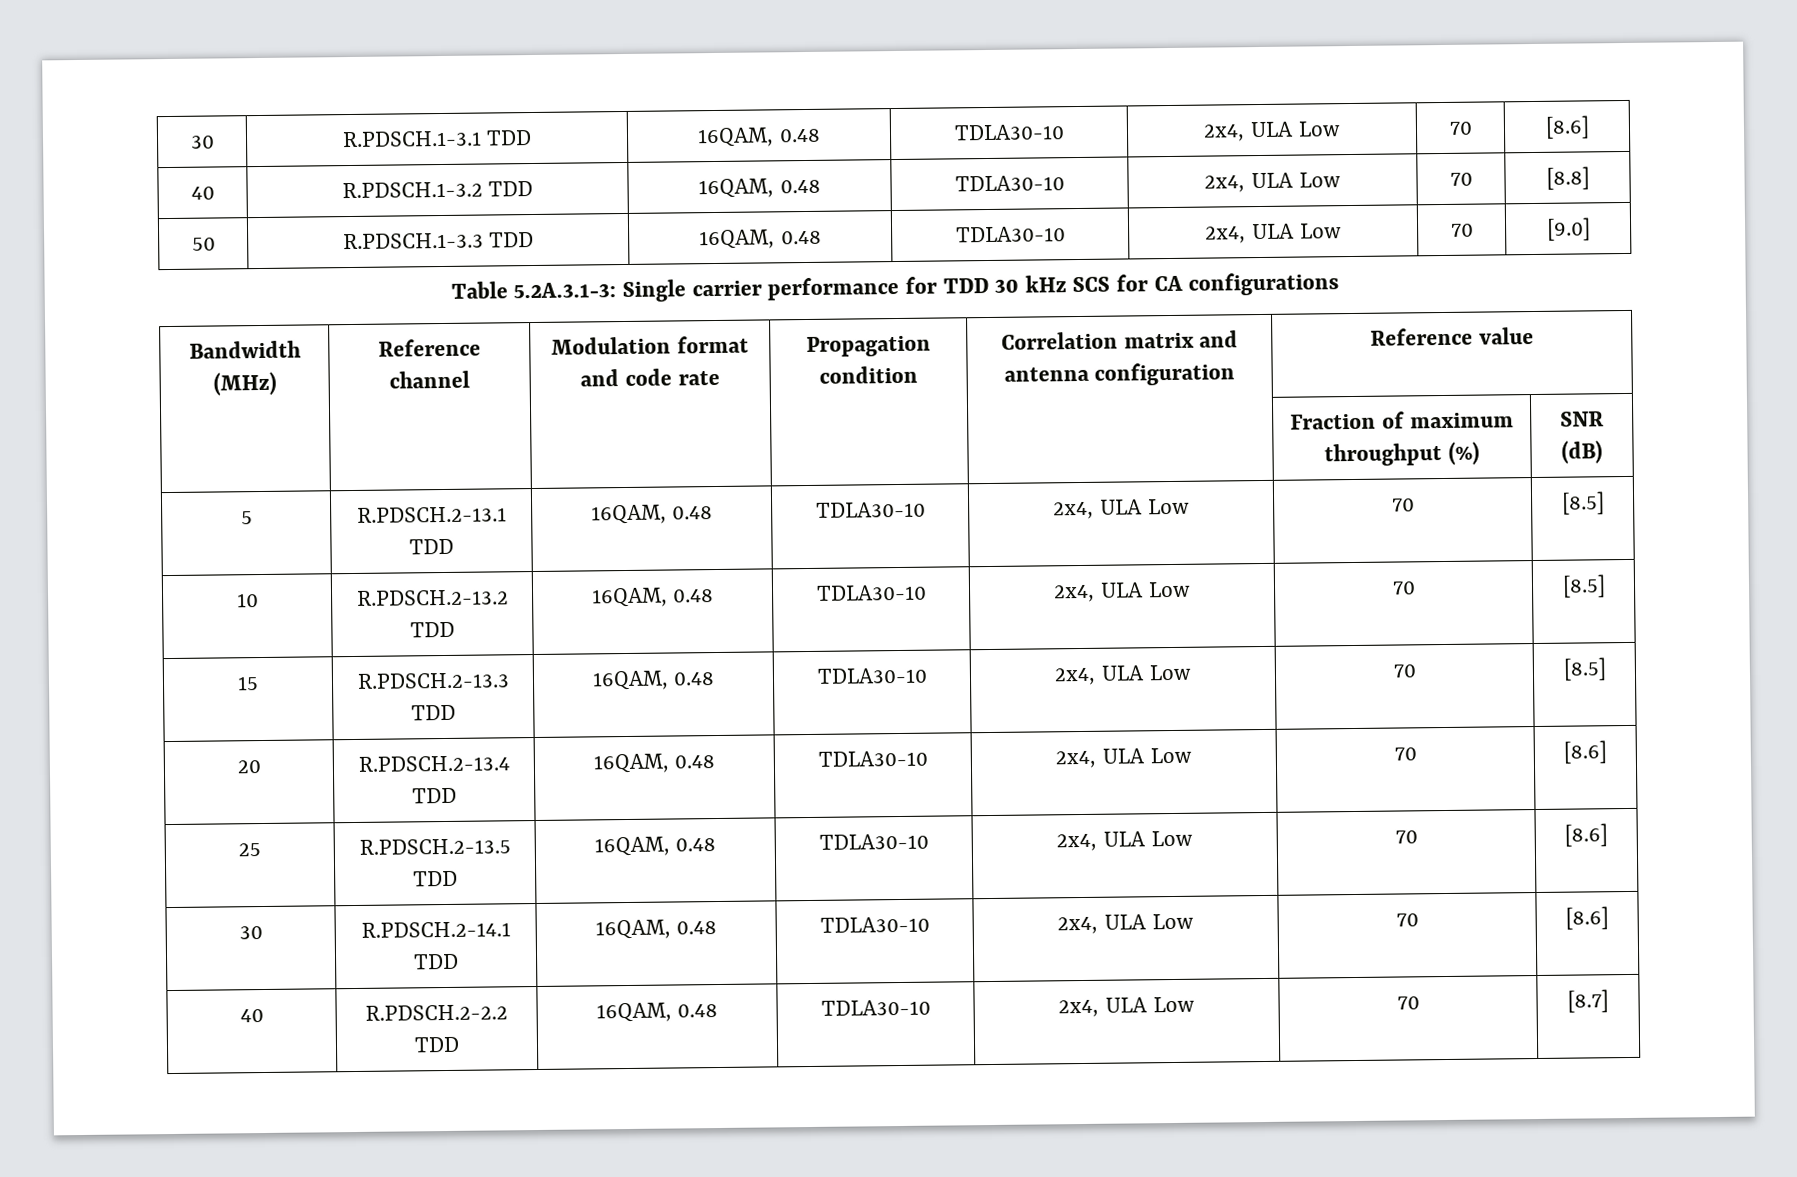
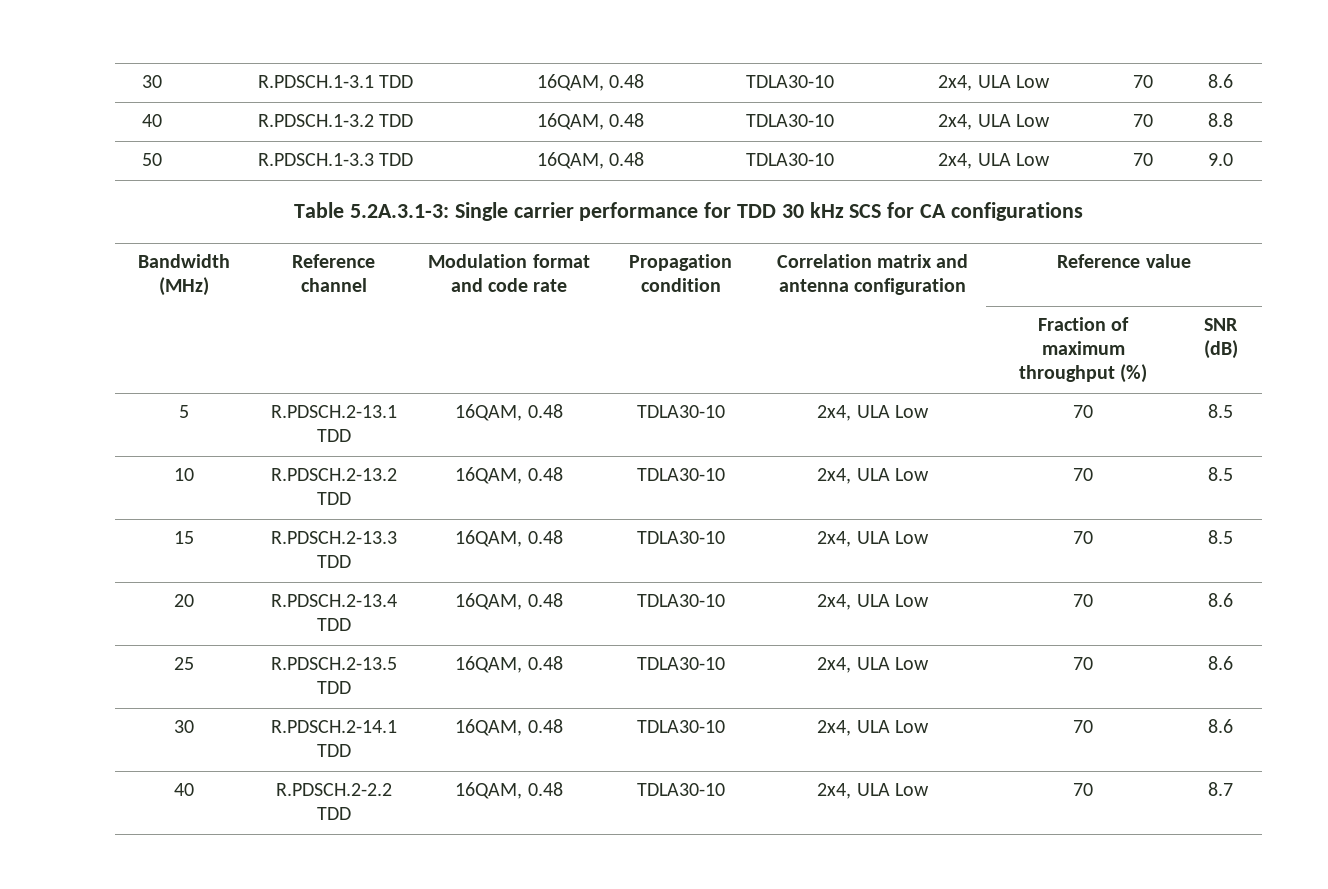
- 30 | R.PDSCH.1-3.1 TDD | 16QAM, 0.48 | TDLA30-10 | 2x4, ULA Low | 70 | [8.6]
+ 30 | R.PDSCH.1-3.1 TDD | 16QAM, 0.48 | TDLA30-10 | 2x4, ULA Low | 70 | 8.6
- 40 | R.PDSCH.1-3.2 TDD | 16QAM, 0.48 | TDLA30-10 | 2x4, ULA Low | 70 | [8.8]
+ 40 | R.PDSCH.1-3.2 TDD | 16QAM, 0.48 | TDLA30-10 | 2x4, ULA Low | 70 | 8.8
- 50 | R.PDSCH.1-3.3 TDD | 16QAM, 0.48 | TDLA30-10 | 2x4, ULA Low | 70 | [9.0]
+ 50 | R.PDSCH.1-3.3 TDD | 16QAM, 0.48 | TDLA30-10 | 2x4, ULA Low | 70 | 9.0
- 5 | R.PDSCH.2-13.1 TDD | 16QAM, 0.48 | TDLA30-10 | 2x4, ULA Low | 70 | [8.5]
+ 5 | R.PDSCH.2-13.1 TDD | 16QAM, 0.48 | TDLA30-10 | 2x4, ULA Low | 70 | 8.5
- 10 | R.PDSCH.2-13.2 TDD | 16QAM, 0.48 | TDLA30-10 | 2x4, ULA Low | 70 | [8.5]
+ 10 | R.PDSCH.2-13.2 TDD | 16QAM, 0.48 | TDLA30-10 | 2x4, ULA Low | 70 | 8.5
- 15 | R.PDSCH.2-13.3 TDD | 16QAM, 0.48 | TDLA30-10 | 2x4, ULA Low | 70 | [8.5]
+ 15 | R.PDSCH.2-13.3 TDD | 16QAM, 0.48 | TDLA30-10 | 2x4, ULA Low | 70 | 8.5
- 20 | R.PDSCH.2-13.4 TDD | 16QAM, 0.48 | TDLA30-10 | 2x4, ULA Low | 70 | [8.6]
+ 20 | R.PDSCH.2-13.4 TDD | 16QAM, 0.48 | TDLA30-10 | 2x4, ULA Low | 70 | 8.6
- 25 | R.PDSCH.2-13.5 TDD | 16QAM, 0.48 | TDLA30-10 | 2x4, ULA Low | 70 | [8.6]
+ 25 | R.PDSCH.2-13.5 TDD | 16QAM, 0.48 | TDLA30-10 | 2x4, ULA Low | 70 | 8.6
- 30 | R.PDSCH.2-14.1 TDD | 16QAM, 0.48 | TDLA30-10 | 2x4, ULA Low | 70 | [8.6]
+ 30 | R.PDSCH.2-14.1 TDD | 16QAM, 0.48 | TDLA30-10 | 2x4, ULA Low | 70 | 8.6
- 40 | R.PDSCH.2-2.2 TDD | 16QAM, 0.48 | TDLA30-10 | 2x4, ULA Low | 70 | [8.7]
+ 40 | R.PDSCH.2-2.2 TDD | 16QAM, 0.48 | TDLA30-10 | 2x4, ULA Low | 70 | 8.7

